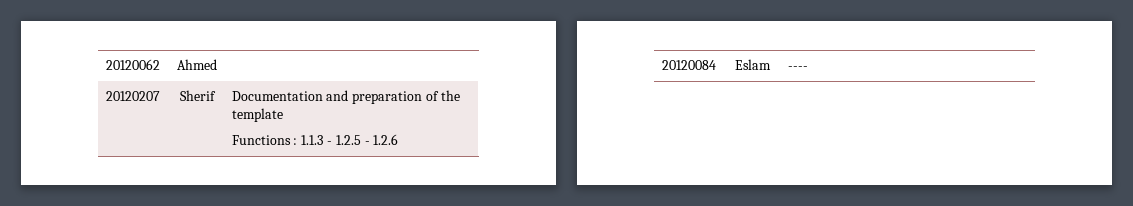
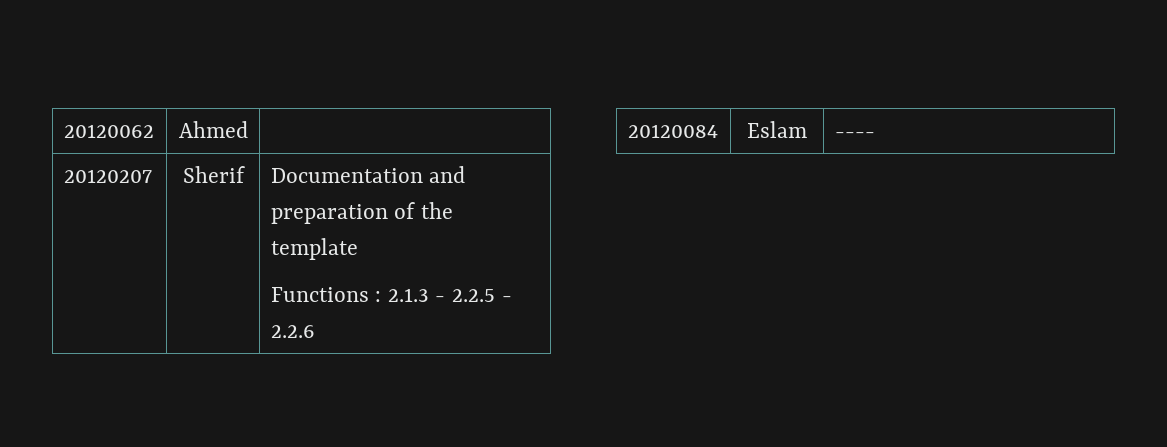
  20120207 | Sherif | Documentation and preparation of the template
- Functions : 1.1.3 - 1.2.5 - 1.2.6
+ Functions : 2.1.3 - 2.2.5 - 2.2.6

